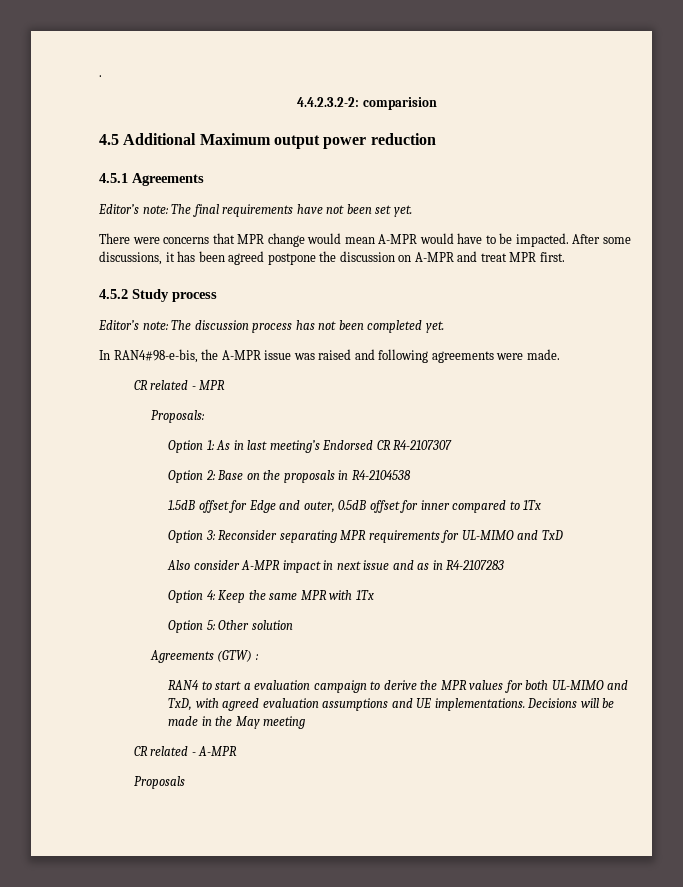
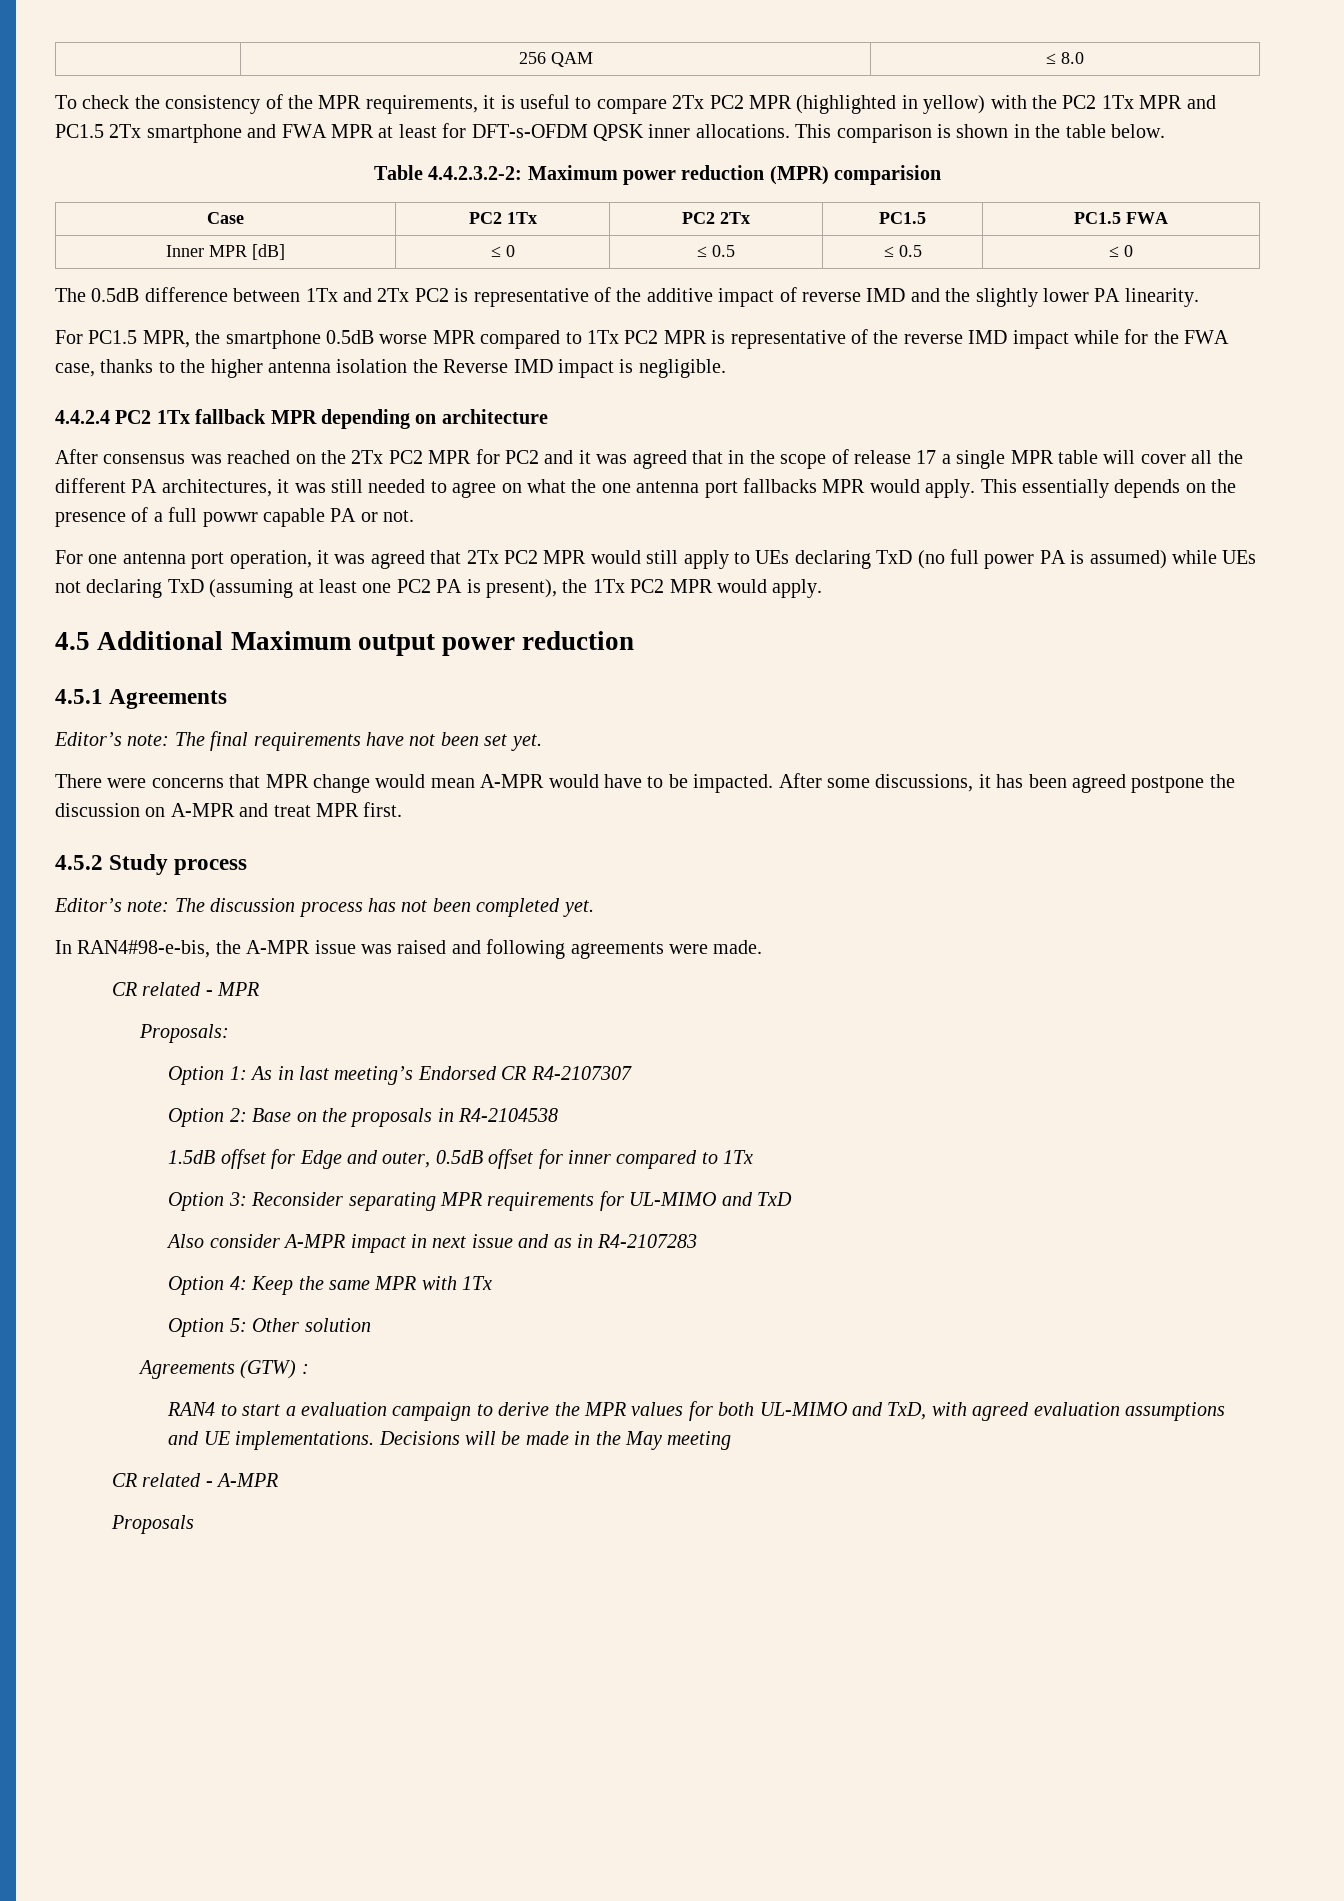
- .
- 4.4.2.3.2-2: comparision
+ | 256 QAM | ≤ 8.0
+ To check the consistency of the MPR requirements, it is useful to compare 2Tx PC2 MPR (highlighted in yellow) with the PC2 1Tx MPR and PC1.5 2Tx smartphone and FWA MPR at least for DFT-s-OFDM QPSK inner allocations. This comparison is shown in the table below.
+ Table 4.4.2.3.2-2: Maximum power reduction (MPR) comparision
+ Case | PC2 1Tx | PC2 2Tx | PC1.5 | PC1.5 FWA
+ Inner MPR [dB] | ≤ 0 | ≤ 0.5 | ≤ 0.5 | ≤ 0
+ The 0.5dB difference between 1Tx and 2Tx PC2 is representative of the additive impact of reverse IMD and the slightly lower PA linearity.
+ For PC1.5 MPR, the smartphone 0.5dB worse MPR compared to 1Tx PC2 MPR is representative of the reverse IMD impact while for the FWA case, thanks to the higher antenna isolation the Reverse IMD impact is negligible.
+ 4.4.2.4 PC2 1Tx fallback MPR depending on architecture
+ After consensus was reached on the 2Tx PC2 MPR for PC2 and it was agreed that in the scope of release 17 a single MPR table will cover all the different PA architectures, it was still needed to agree on what the one antenna port fallbacks MPR would apply. This essentially depends on the presence of a full powwr capable PA or not.
+ For one antenna port operation, it was agreed that 2Tx PC2 MPR would still apply to UEs declaring TxD (no full power PA is assumed) while UEs not declaring TxD (assuming at least one PC2 PA is present), the 1Tx PC2 MPR would apply.

